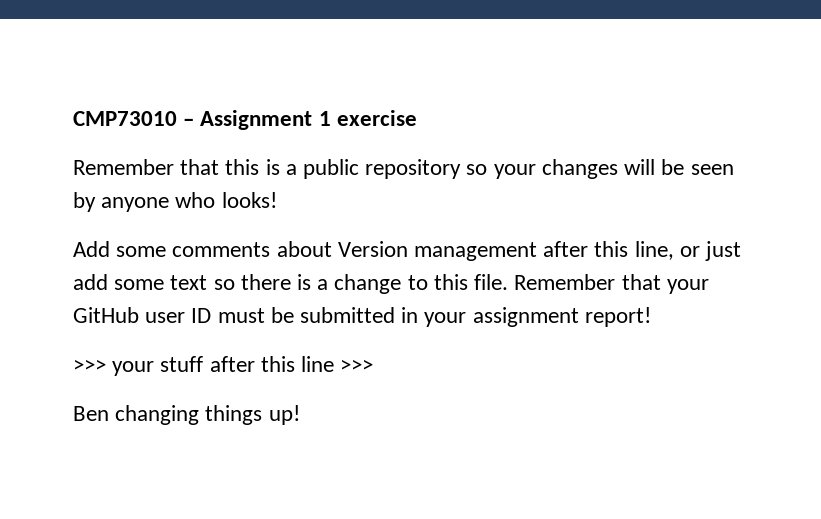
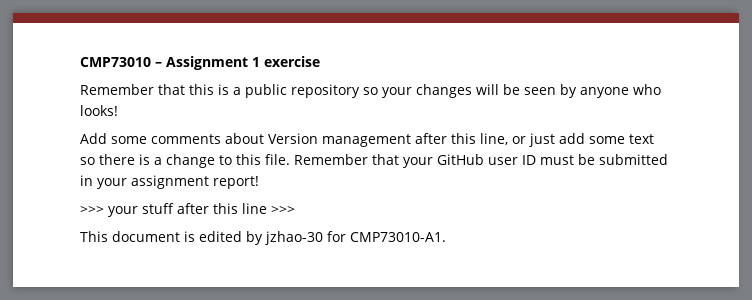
- Ben changing things up!
+ This document is edited by jzhao-30 for CMP73010-A1.

